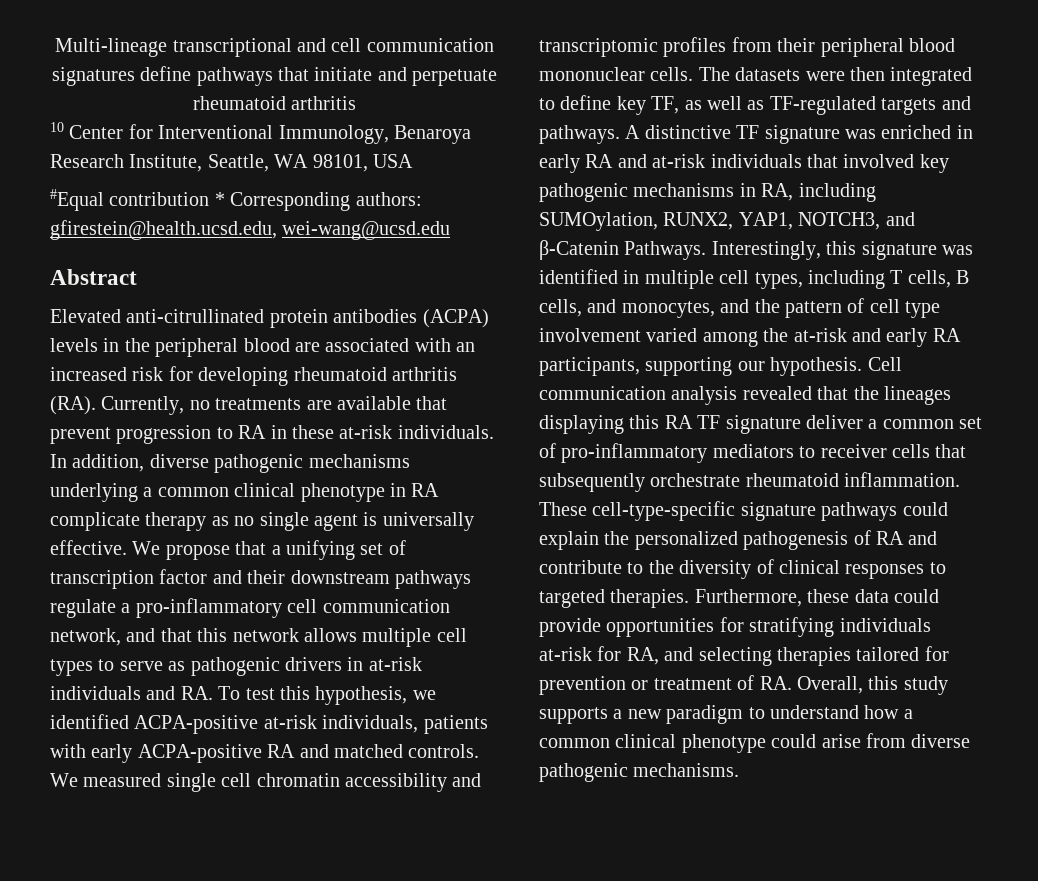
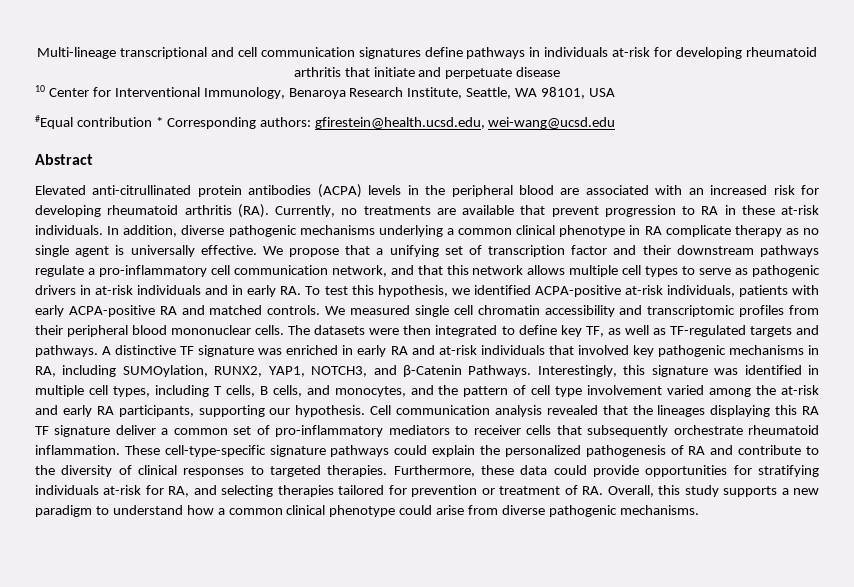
- Multi-lineage transcriptional and cell communication signatures define pathways that initiate and perpetuate rheumatoid arthritis
+ Multi-lineage transcriptional and cell communication signatures define pathways in individuals at-risk for developing rheumatoid arthritis that initiate and perpetuate disease
- We propose that a unifying set of transcription factor and their downstream pathways regulate a pro-inflammatory cell communication network, and that this network allows multiple cell types to serve as pathogenic drivers in at-risk individuals and RA. To test this hypothesis, we identified ACPA-positive at-risk individuals, patients with early ACPA-positive RA and matched controls.
+ We propose that a unifying set of transcription factor and their downstream pathways regulate a pro-inflammatory cell communication network, and that this network allows multiple cell types to serve as pathogenic drivers in at-risk individuals and in early RA. To test this hypothesis, we identified ACPA-positive at-risk individuals, patients with early ACPA-positive RA and matched controls.

